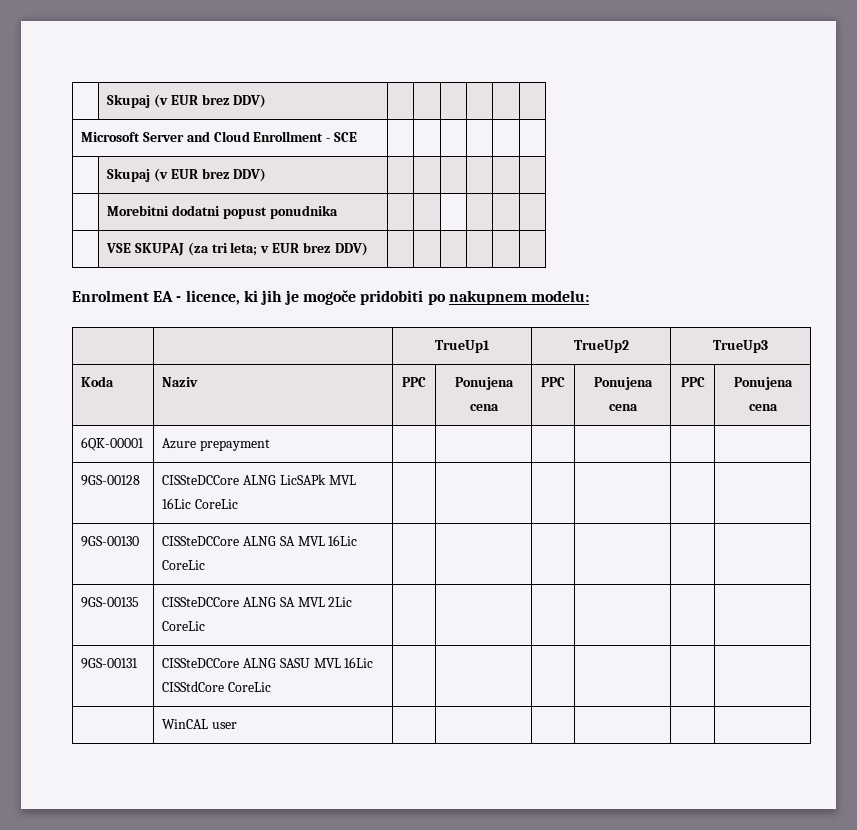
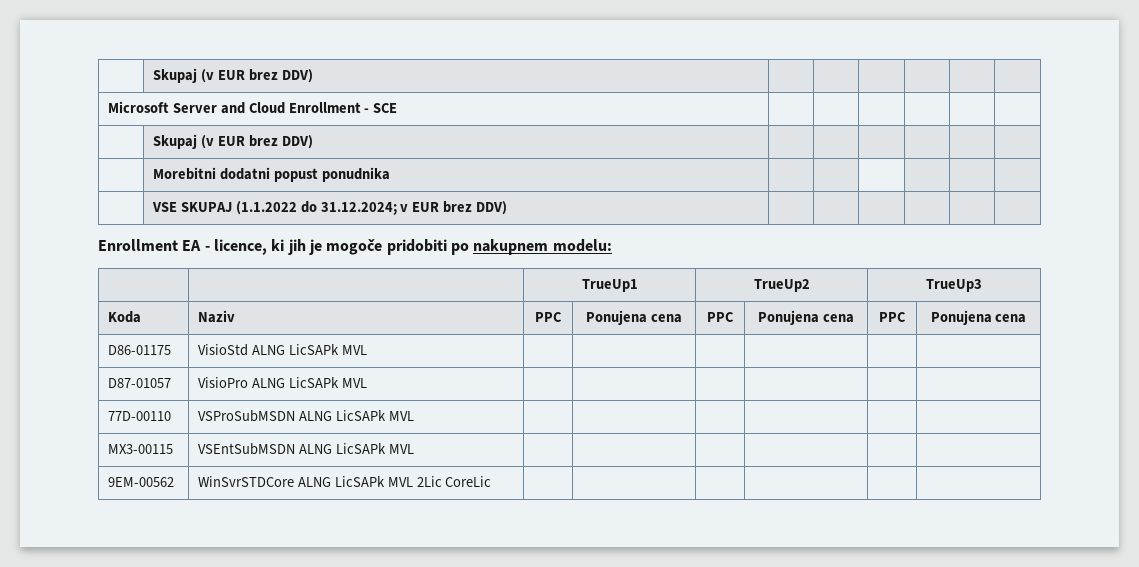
- | VSE SKUPAJ (za tri leta; v EUR brez DDV) | | | | | |
+ | VSE SKUPAJ (1.1.2022 do 31.12.2024; v EUR brez DDV) | | | | | |
- Enrolment EA - licence, ki jih je mogoče pridobiti po nakupnem modelu:
+ Enrollment EA - licence, ki jih je mogoče pridobiti po nakupnem modelu:
- 6QK-00001 | Azure prepayment | | | | | |
- 9GS-00128 | CISSteDCCore ALNG LicSAPk MVL 16Lic CoreLic | | | | | |
- 9GS-00130 | CISSteDCCore ALNG SA MVL 16Lic CoreLic | | | | | |
- 9GS-00135 | CISSteDCCore ALNG SA MVL 2Lic CoreLic | | | | | |
- 9GS-00131 | CISSteDCCore ALNG SASU MVL 16Lic CISStdCore CoreLic | | | | | |
- | WinCAL user | | | | | |
+ D86-01175 | VisioStd ALNG LicSAPk MVL | | | | | |
+ D87-01057 | VisioPro ALNG LicSAPk MVL | | | | | |
+ 77D-00110 | VSProSubMSDN ALNG LicSAPk MVL | | | | | |
+ MX3-00115 | VSEntSubMSDN ALNG LicSAPk MVL | | | | | |
+ 9EM-00562 | WinSvrSTDCore ALNG LicSAPk MVL 2Lic CoreLic | | | | | |

